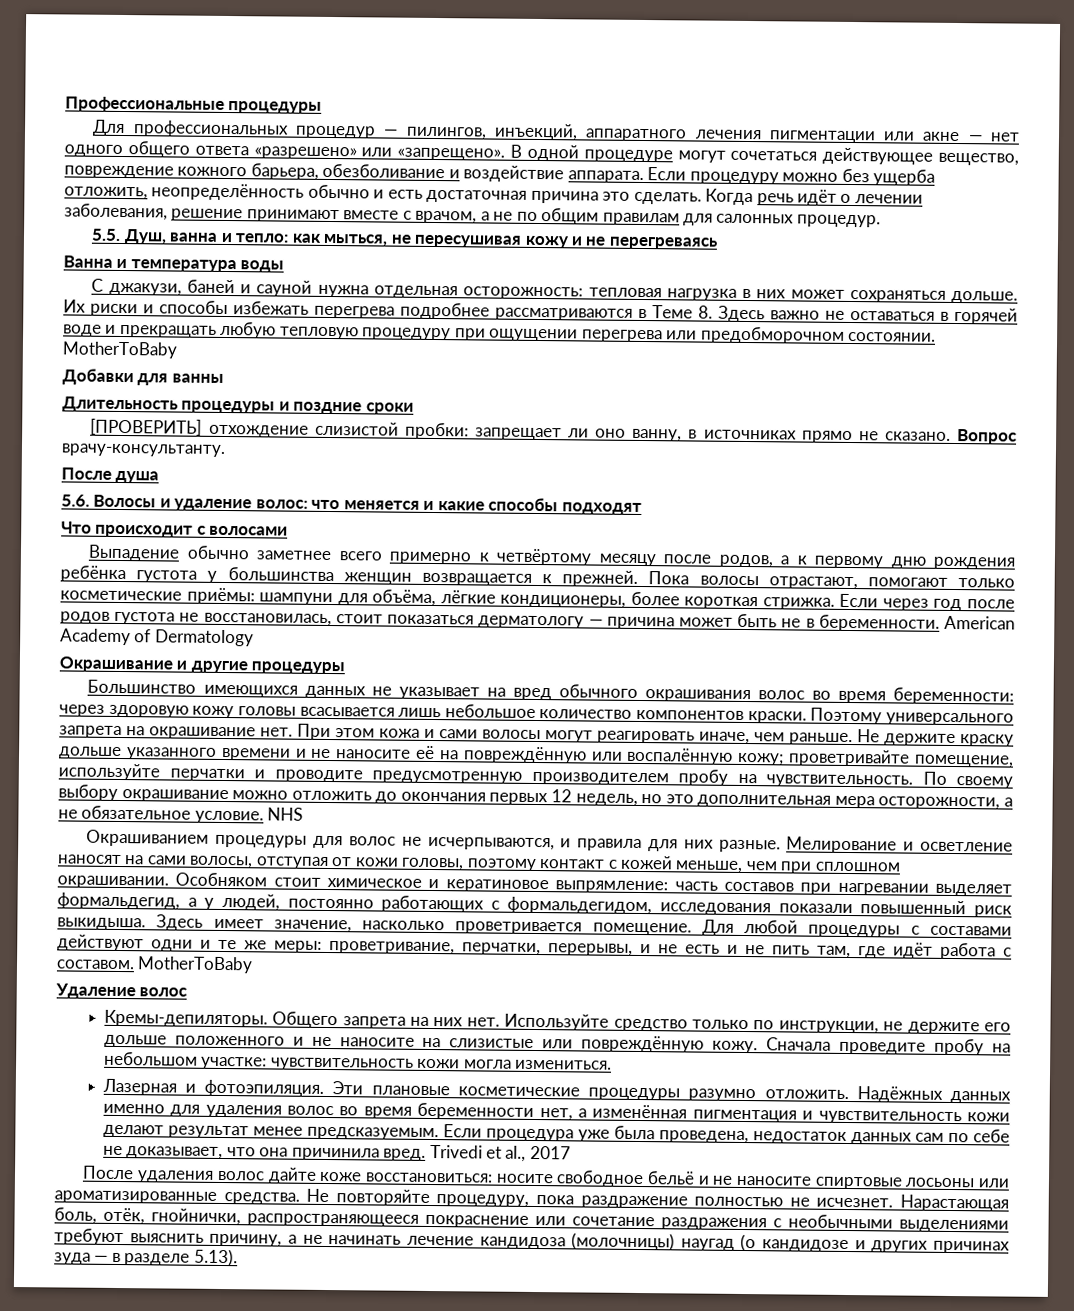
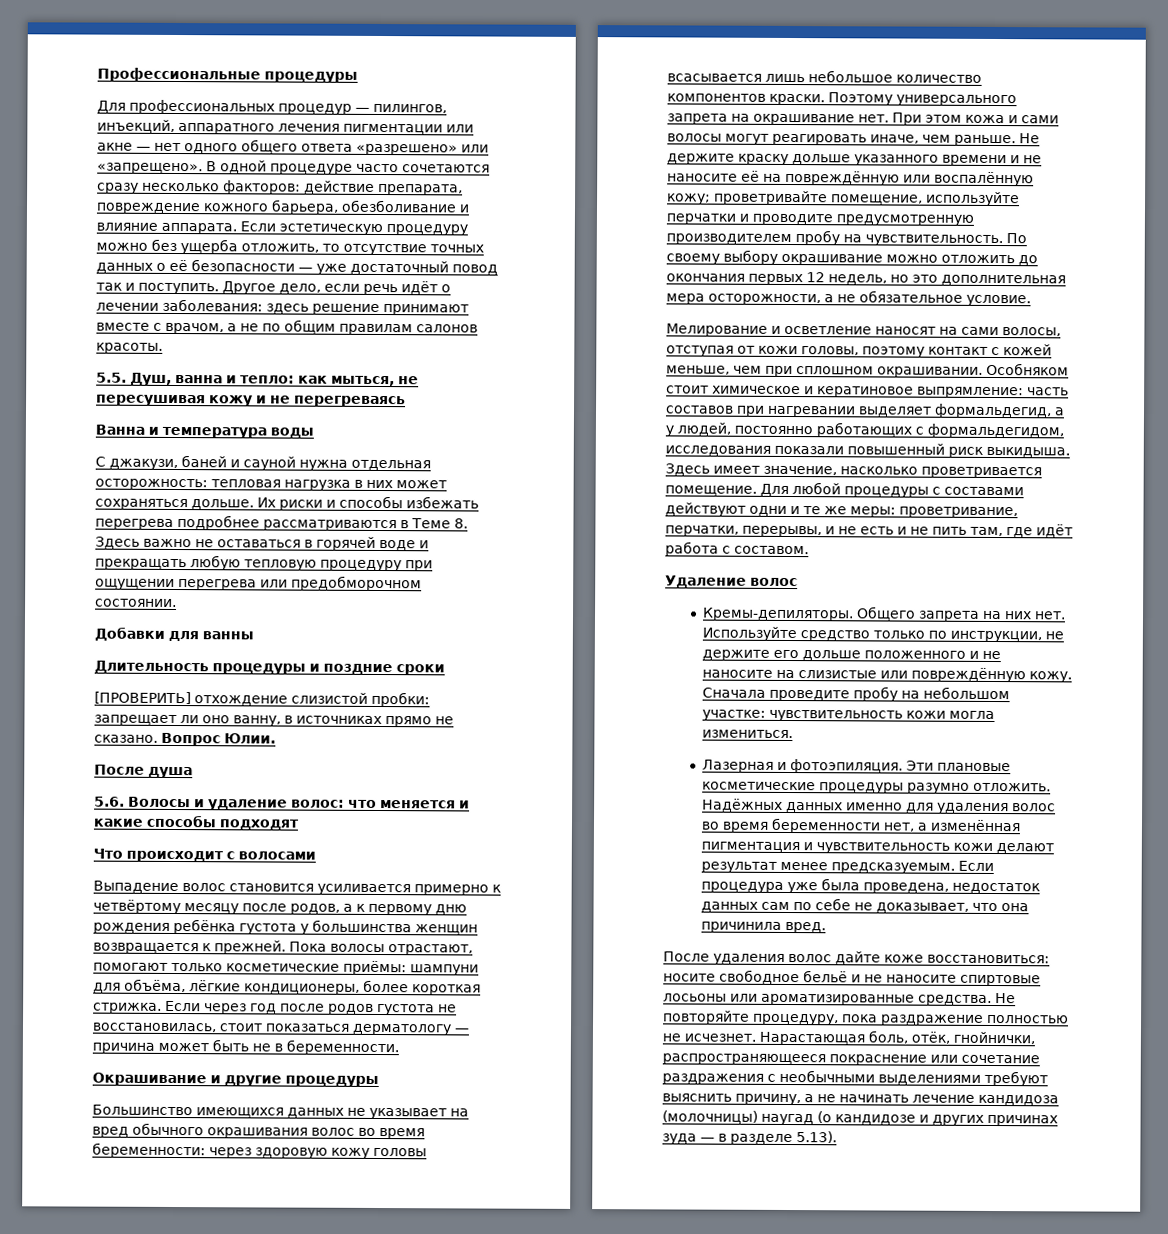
- В одной процедуре могут сочетаться действующее вещество, повреждение кожного барьера, обезболивание и воздействие аппарата.
+ В одной процедуре часто сочетаются сразу несколько факторов: действие препарата, повреждение кожного барьера, обезболивание и влияние аппарата.
- Если процедуру можно без ущерба отложить, неопределённость обычно и есть достаточная причина это сделать. Когда речь идёт о лечении заболевания, решение принимают вместе с врачом, а не по общим правилам для салонных процедур.
+ Если эстетическую процедуру можно без ущерба отложить, то отсутствие точных данных о её безопасности — уже достаточный повод так и поступить. Другое дело, если речь идёт о лечении заболевания: здесь решение принимают вместе с врачом, а не по общим правилам салонов красоты.
- Их риски и способы избежать перегрева подробнее рассматриваются в Теме 8. Здесь важно не оставаться в горячей воде и прекращать любую тепловую процедуру при ощущении перегрева или предобморочном состоянии. MotherToBaby
+ Их риски и способы избежать перегрева подробнее рассматриваются в Теме 8. Здесь важно не оставаться в горячей воде и прекращать любую тепловую процедуру при ощущении перегрева или предобморочном состоянии.
- Вопрос врачу-консультанту.
+ Вопрос Юлии.
- Выпадение обычно заметнее всего примерно к четвёртому месяцу после родов, а к первому дню рождения ребёнка густота у большинства женщин возвращается к прежней.
+ Выпадение волос становится усиливается примерно к четвёртому месяцу после родов, а к первому дню рождения ребёнка густота у большинства женщин возвращается к прежней.
- American Academy of Dermatology
- По своему выбору окрашивание можно отложить до окончания первых 12 недель, но это дополнительная мера осторожности, а не обязательное условие. NHS
- Окрашиванием процедуры для волос не исчерпываются, и правила для них разные. Мелирование и осветление наносят на сами волосы, отступая от кожи головы, поэтому контакт с кожей меньше, чем при сплошном окрашивании.
+ По своему выбору окрашивание можно отложить до окончания первых 12 недель, но это дополнительная мера осторожности, а не обязательное условие.
+ Мелирование и осветление наносят на сами волосы, отступая от кожи головы, поэтому контакт с кожей меньше, чем при сплошном окрашивании.
- Для любой процедуры с составами действуют одни и те же меры: проветривание, перчатки, перерывы, и не есть и не пить там, где идёт работа с составом. MotherToBaby
+ Для любой процедуры с составами действуют одни и те же меры: проветривание, перчатки, перерывы, и не есть и не пить там, где идёт работа с составом.
- Trivedi et al., 2017

